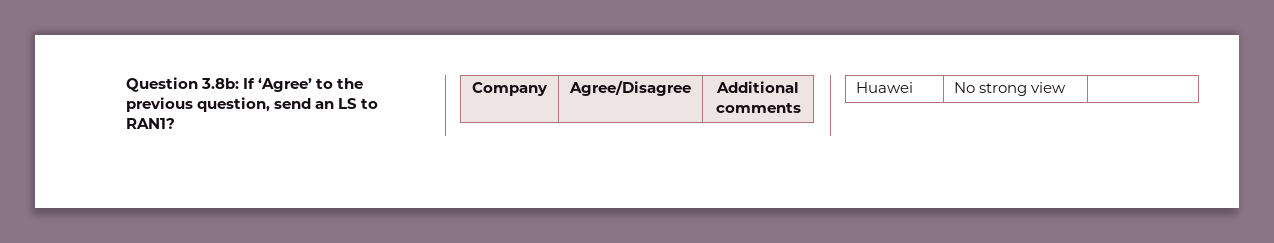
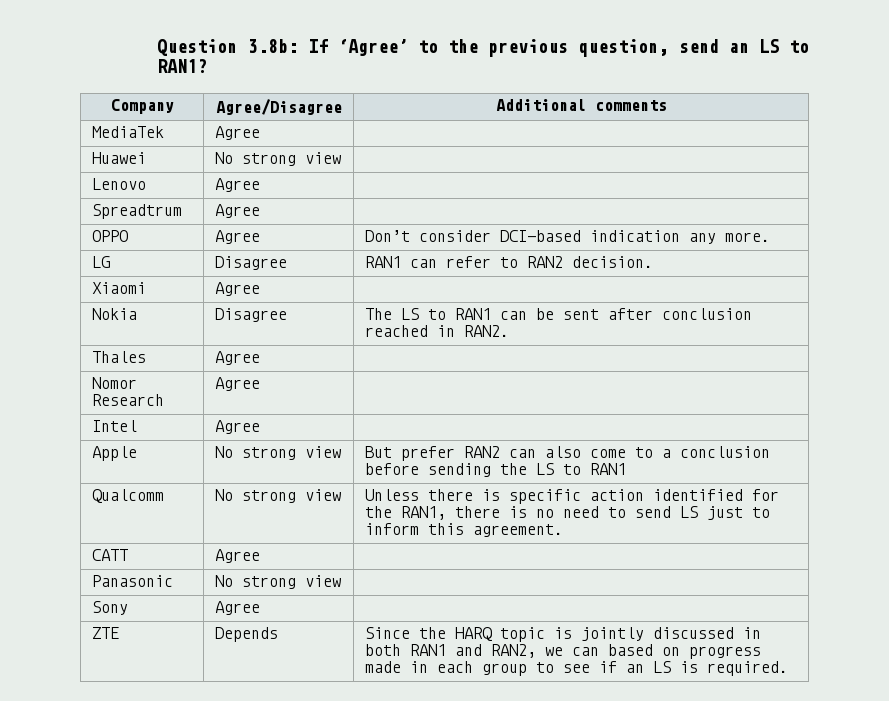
+ MediaTek | Agree |
+ Lenovo | Agree |
+ Spreadtrum | Agree |
+ OPPO | Agree | Don’t consider DCI-based indication any more.
+ LG | Disagree | RAN1 can refer to RAN2 decision.
+ Xiaomi | Agree |
+ Nokia | Disagree | The LS to RAN1 can be sent after conclusion reached in RAN2.
+ Thales | Agree |
+ Nomor Research | Agree |
+ Intel | Agree |
+ Apple | No strong view | But prefer RAN2 can also come to a conclusion before sending the LS to RAN1
+ Qualcomm | No strong view | Unless there is specific action identified for the RAN1, there is no need to send LS just to inform this agreement.
+ CATT | Agree |
+ Panasonic | No strong view |
+ Sony | Agree |
+ ZTE | Depends | Since the HARQ topic is jointly discussed in both RAN1 and RAN2, we can based on progress made in each group to see if an LS is required.

